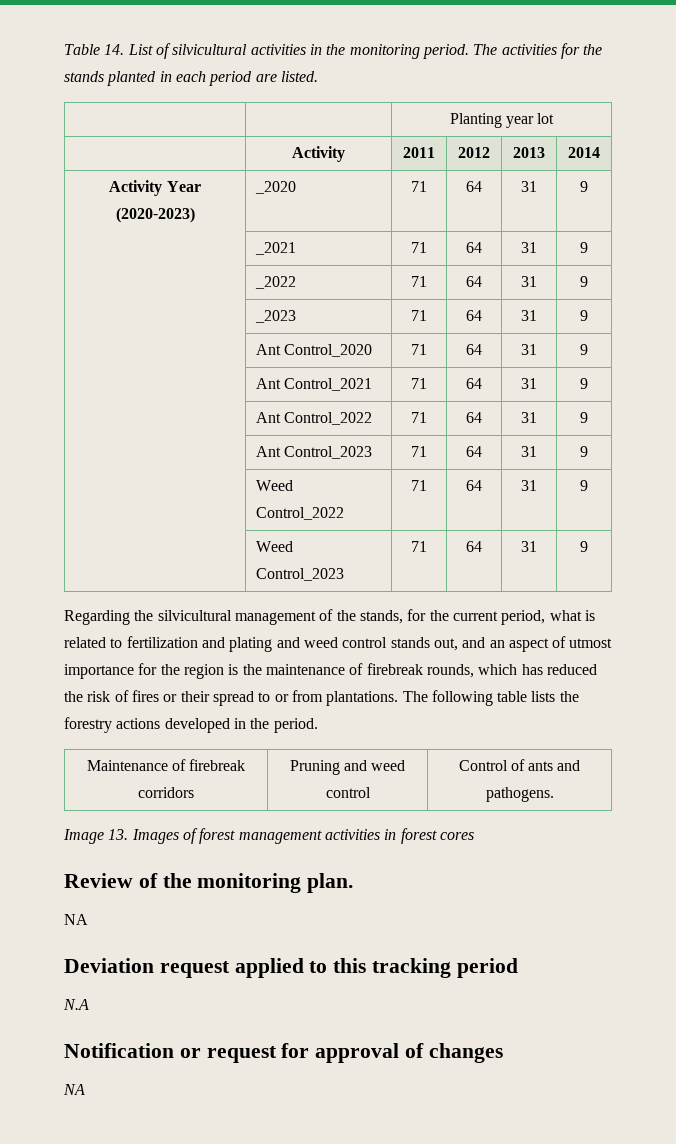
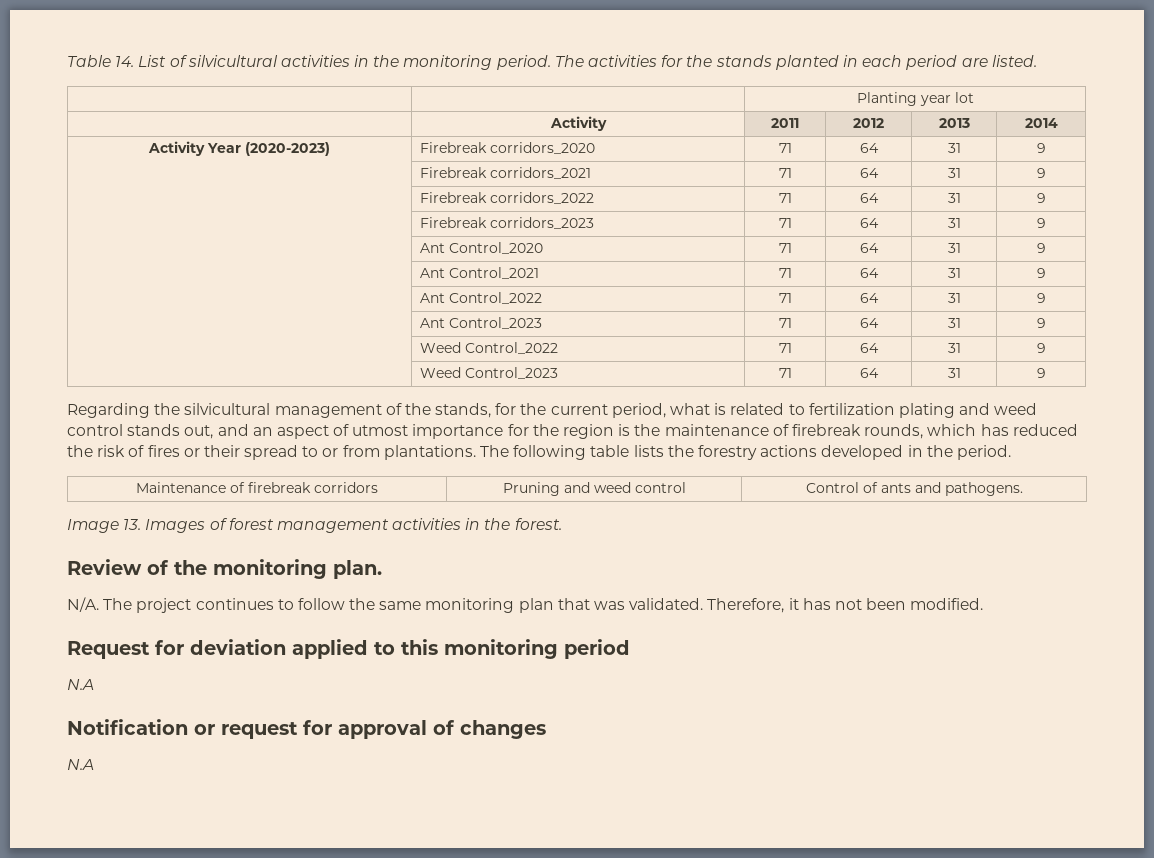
- Activity Year (2020-2023) | _2020 | 71 | 64 | 31 | 9
- | _2021 | 71 | 64 | 31 | 9
- | _2022 | 71 | 64 | 31 | 9
- | _2023 | 71 | 64 | 31 | 9
+ Activity Year (2020-2023) | Firebreak corridors_2020 | 71 | 64 | 31 | 9
+ | Firebreak corridors_2021 | 71 | 64 | 31 | 9
+ | Firebreak corridors_2022 | 71 | 64 | 31 | 9
+ | Firebreak corridors_2023 | 71 | 64 | 31 | 9
- Regarding the silvicultural management of the stands, for the current period, what is related to fertilization and plating and weed control stands out, and an aspect of utmost importance for the region is the maintenance of firebreak rounds, which has reduced the risk of fires or their spread to or from plantations.
+ Regarding the silvicultural management of the stands, for the current period, what is related to fertilization plating and weed control stands out, and an aspect of utmost importance for the region is the maintenance of firebreak rounds, which has reduced the risk of fires or their spread to or from plantations.
- Image 13. Images of forest management activities in forest cores
+ Image 13. Images of forest management activities in the forest.
  Review of the monitoring plan.
- NA
- Deviation request applied to this tracking period
+ N/A. The project continues to follow the same monitoring plan that was validated. Therefore, it has not been modified.
+ Request for deviation applied to this monitoring period
  Notification or request for approval of changes
- NA
+ N.A

